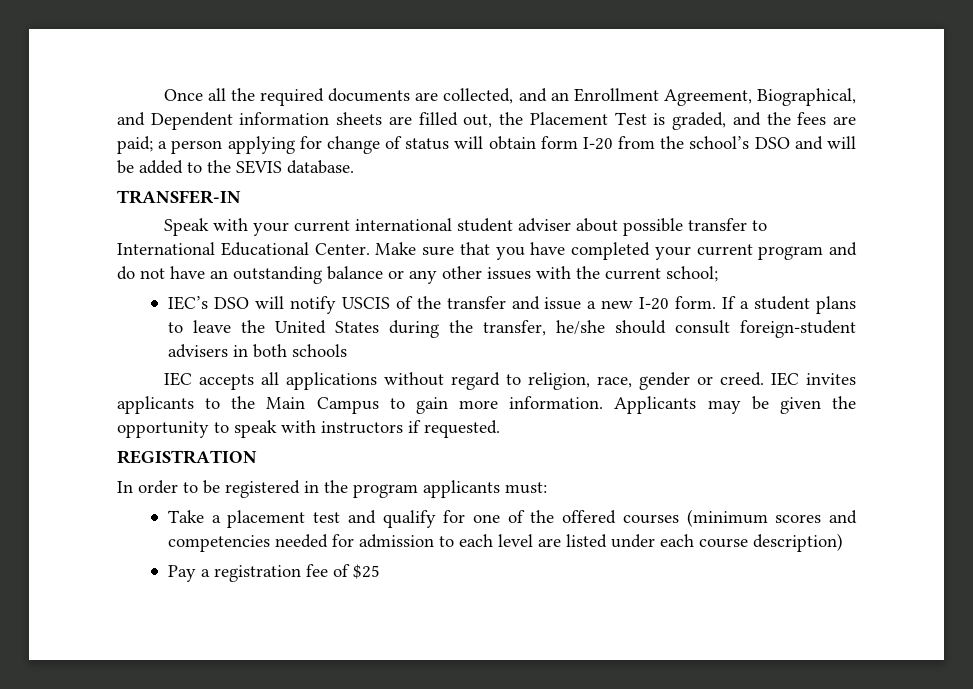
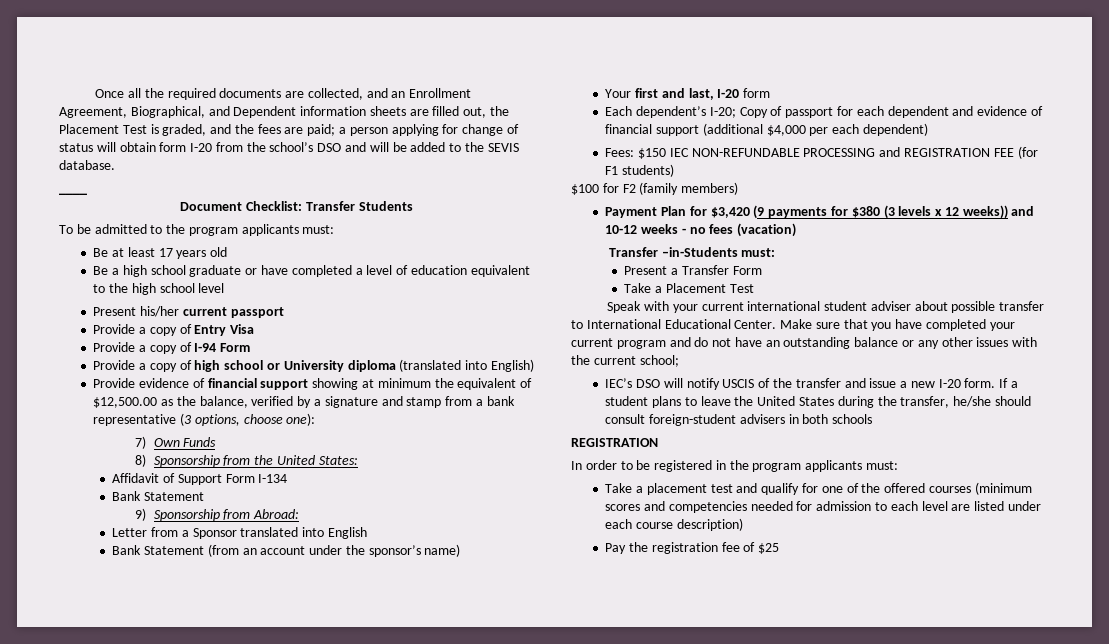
- TRANSFER-IN
+ ____
+ Document Checklist: Transfer Students
+ To be admitted to the program applicants must:
+ Be at least 17 years old
+ Be a high school graduate or have completed a level of education equivalent to the high school level
+ Present his/her current passport
+ Provide a copy of Entry Visa
+ Provide a copy of I-94 Form
+ Provide a copy of high school or University diploma (translated into English)
+ Provide evidence of financial support showing at minimum the equivalent of $12,500.00 as the balance, verified by a signature and stamp from a bank representative (3 options, choose one):
+ 7) Own Funds
+ 8) Sponsorship from the United States:
+ Affidavit of Support Form I-134
+ Bank Statement
+ 9) Sponsorship from Abroad:
+ Letter from a Sponsor translated into English
+ Bank Statement (from an account under the sponsor’s name)
+ Your first and last, I-20 form
+ Each dependent’s I-20; Copy of passport for each dependent and evidence of financial support (additional $4,000 per each dependent)
+ Fees: $150 IEC NON-REFUNDABLE PROCESSING and REGISTRATION FEE (for F1 students)
+ $100 for F2 (family members)
+ Payment Plan for $3,420 (9 payments for $380 (3 levels x 12 weeks)) and 10-12 weeks - no fees (vacation)
+ Transfer –in-Students must:
+ Present a Transfer Form
+ Take a Placement Test
- IEC accepts all applications without regard to religion, race, gender or creed. IEC invites applicants to the Main Campus to gain more information. Applicants may be given the opportunity to speak with instructors if requested.
- Pay a registration fee of $25
+ Pay the registration fee of $25

